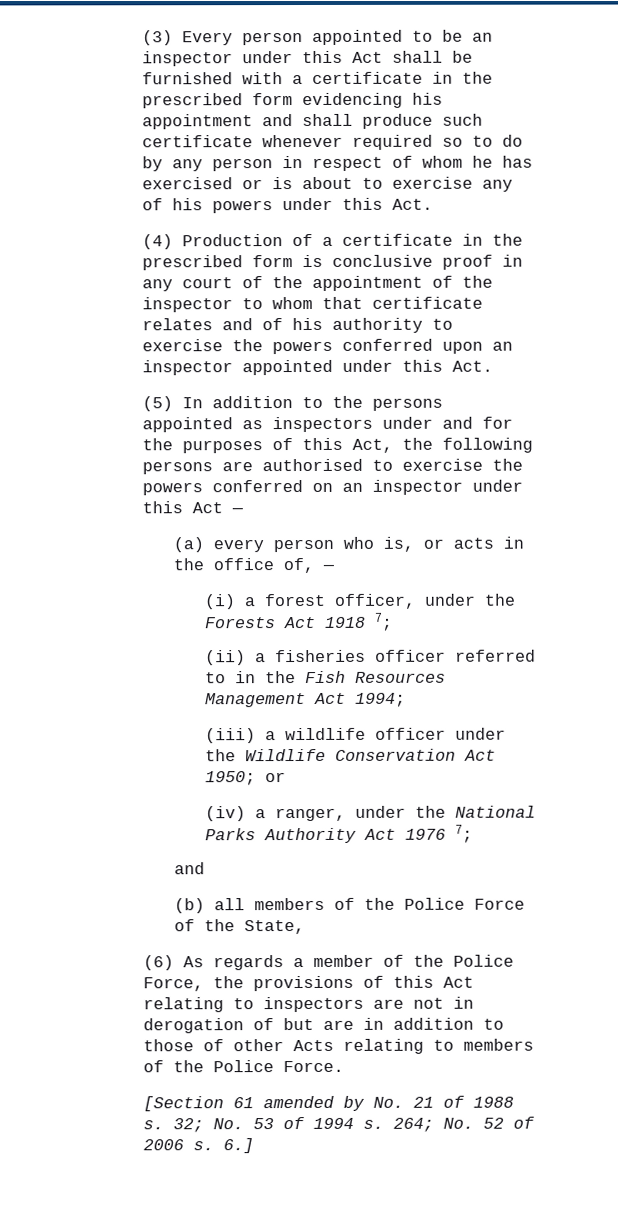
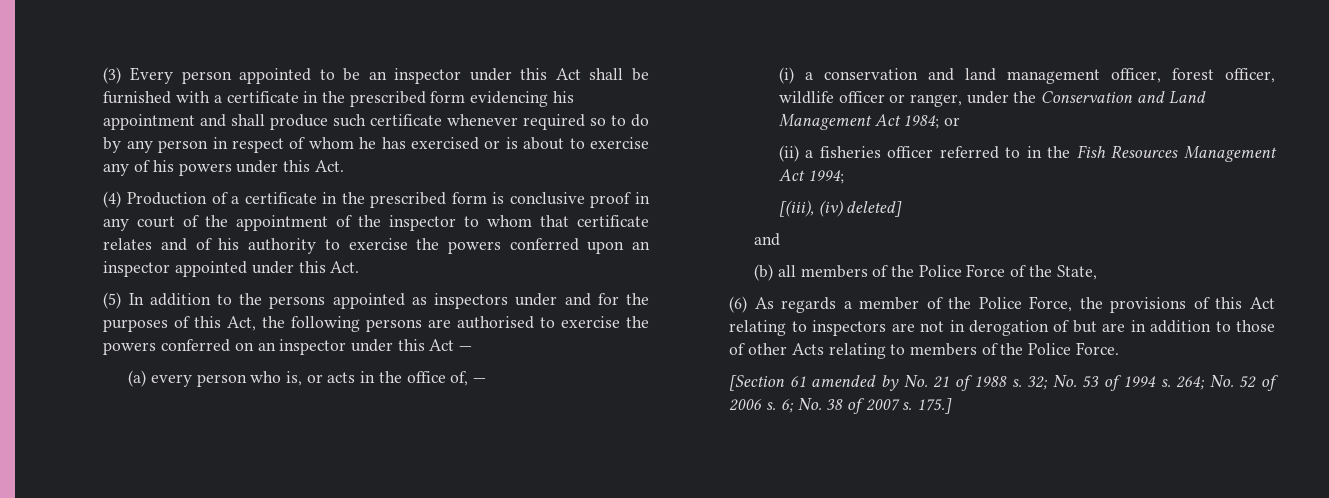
- (i) a forest officer, under the Forests Act 1918 7;
+ (i) a conservation and land management officer, forest officer, wildlife officer or ranger, under the Conservation and Land Management Act 1984; or
- (iii) a wildlife officer under the Wildlife Conservation Act 1950; or
- (iv) a ranger, under the National Parks Authority Act 1976 7;
+ [(iii), (iv) deleted]
- 6.]
+ 6; No. 38 of 2007 s. 175.]

